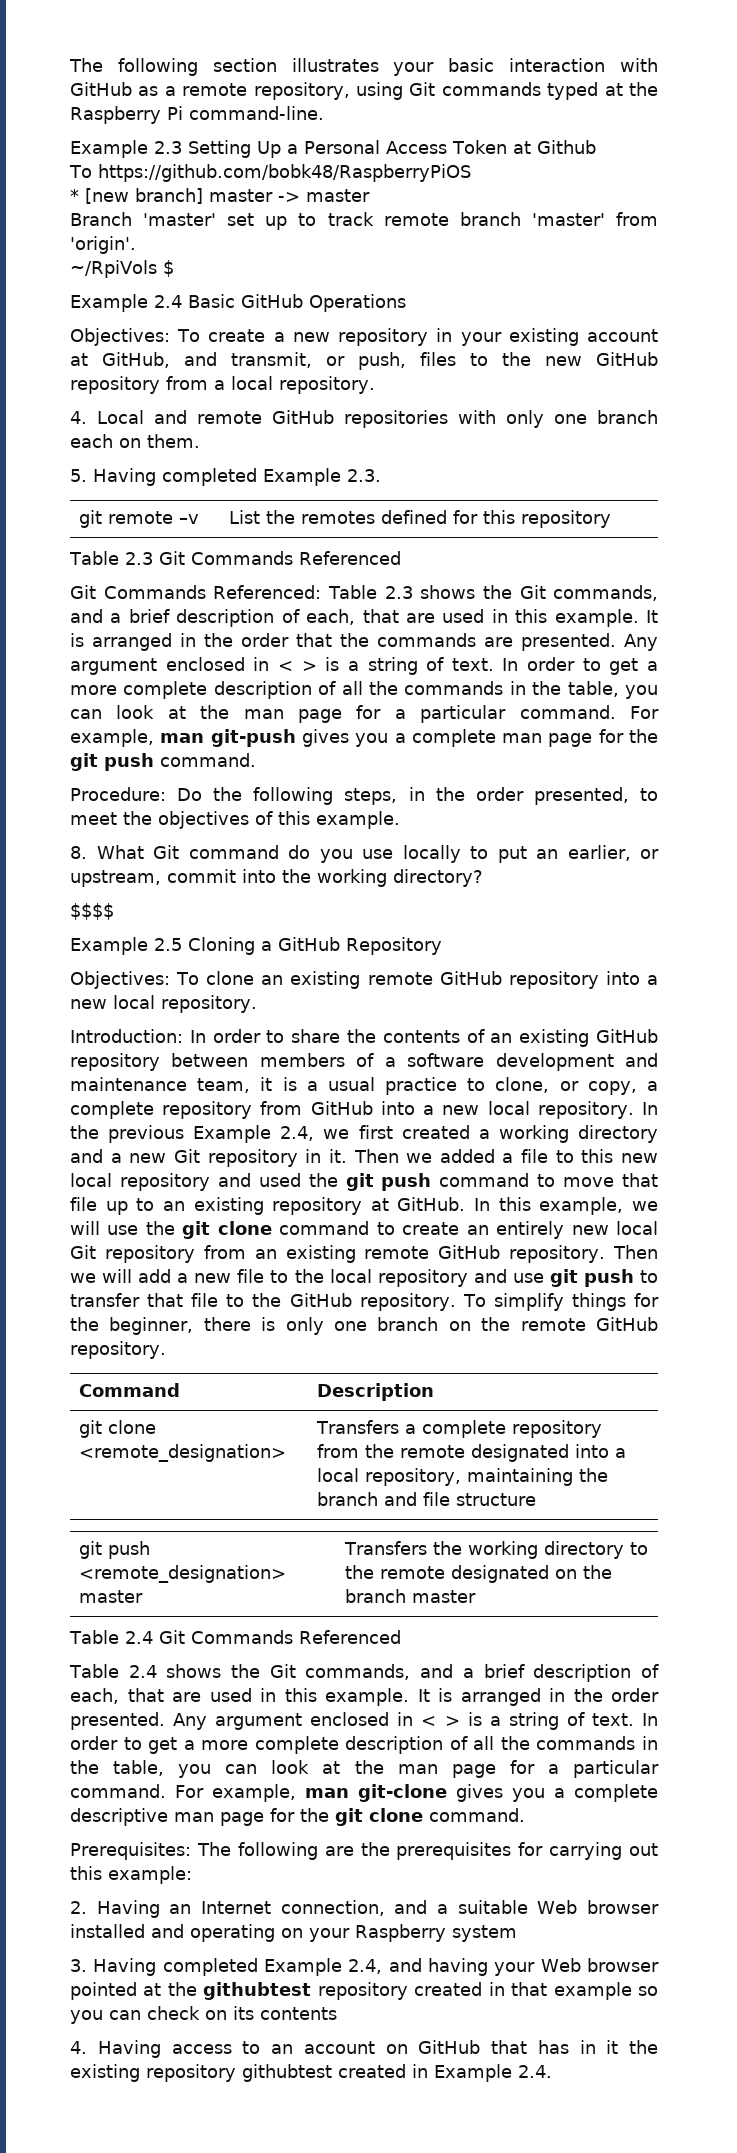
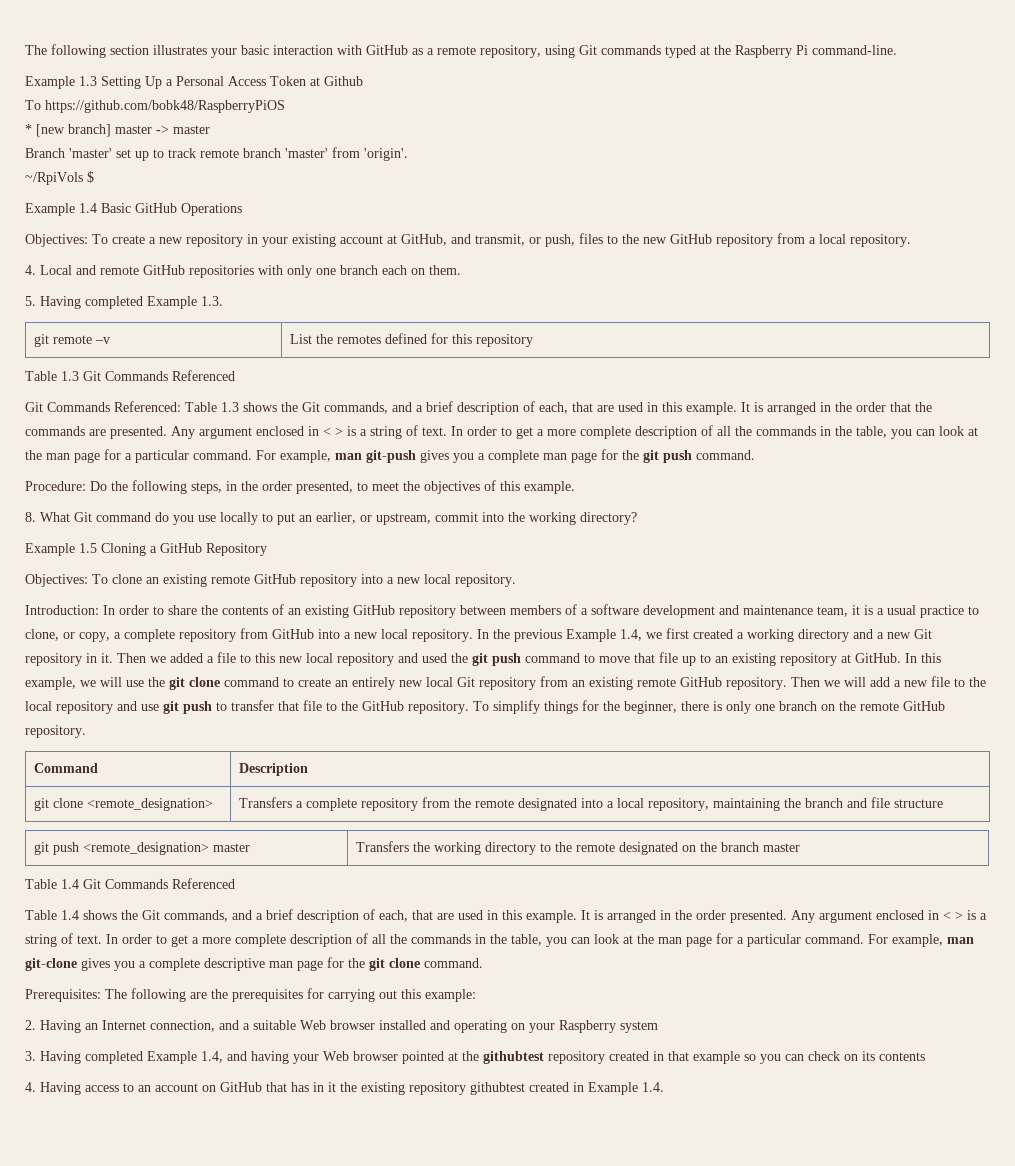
- Example 2.3 Setting Up a Personal Access Token at Github
+ Example 1.3 Setting Up a Personal Access Token at Github
- Example 2.4 Basic GitHub Operations
+ Example 1.4 Basic GitHub Operations
- 5. Having completed Example 2.3.
+ 5. Having completed Example 1.3.
- Table 2.3 Git Commands Referenced
+ Table 1.3 Git Commands Referenced
- Git Commands Referenced: Table 2.3 shows the Git commands, and a brief description of each, that are used in this example.
+ Git Commands Referenced: Table 1.3 shows the Git commands, and a brief description of each, that are used in this example.
- $$$$
- Example 2.5 Cloning a GitHub Repository
+ Example 1.5 Cloning a GitHub Repository
- In the previous Example 2.4, we first created a working directory and a new Git repository in it.
+ In the previous Example 1.4, we first created a working directory and a new Git repository in it.
- Table 2.4 Git Commands Referenced
+ Table 1.4 Git Commands Referenced
- Table 2.4 shows the Git commands, and a brief description of each, that are used in this example.
+ Table 1.4 shows the Git commands, and a brief description of each, that are used in this example.
- 3. Having completed Example 2.4, and having your Web browser pointed at the githubtest repository created in that example so you can check on its contents
+ 3. Having completed Example 1.4, and having your Web browser pointed at the githubtest repository created in that example so you can check on its contents
- 4. Having access to an account on GitHub that has in it the existing repository githubtest created in Example 2.4.
+ 4. Having access to an account on GitHub that has in it the existing repository githubtest created in Example 1.4.

